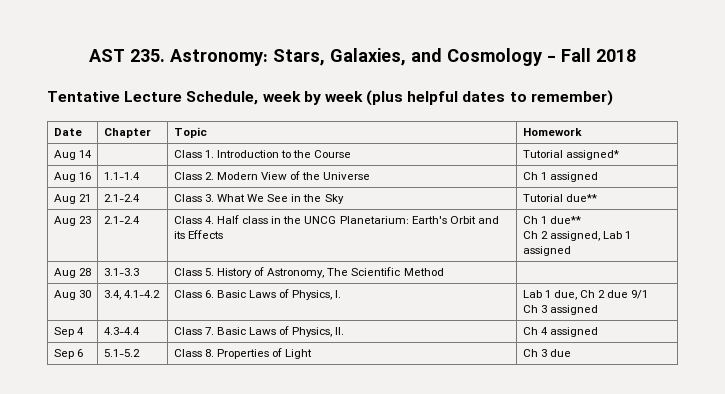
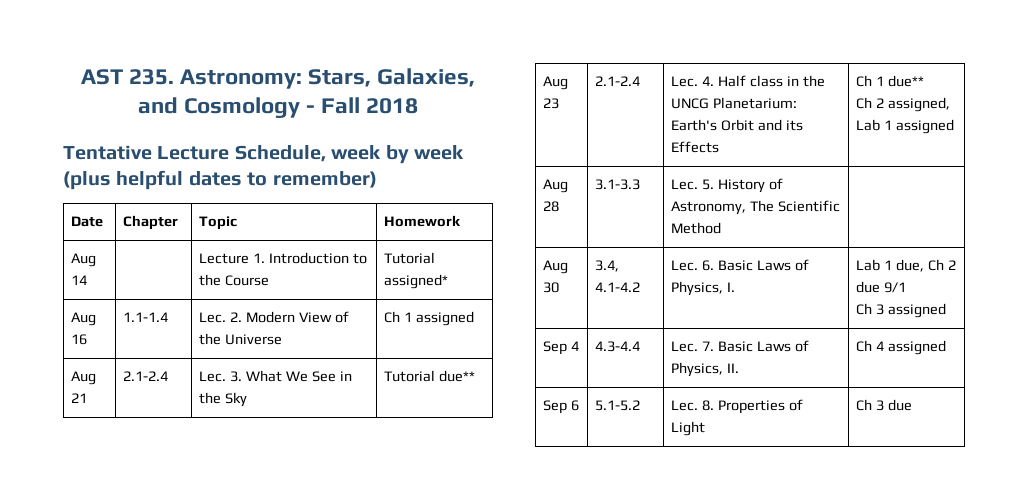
- Aug 14 | | Class 1. Introduction to the Course | Tutorial assigned*
+ Aug 14 | | Lecture 1. Introduction to the Course | Tutorial assigned*
- Aug 16 | 1.1-1.4 | Class 2. Modern View of the Universe | Ch 1 assigned
+ Aug 16 | 1.1-1.4 | Lec. 2. Modern View of the Universe | Ch 1 assigned
- Aug 21 | 2.1-2.4 | Class 3. What We See in the Sky | Tutorial due**
+ Aug 21 | 2.1-2.4 | Lec. 3. What We See in the Sky | Tutorial due**
- Aug 23 | 2.1-2.4 | Class 4. Half class in the UNCG Planetarium: Earth's Orbit and its Effects | Ch 1 due**
+ Aug 23 | 2.1-2.4 | Lec. 4. Half class in the UNCG Planetarium: Earth's Orbit and its Effects | Ch 1 due**
- Aug 28 | 3.1-3.3 | Class 5. History of Astronomy, The Scientific Method |
+ Aug 28 | 3.1-3.3 | Lec. 5. History of Astronomy, The Scientific Method |
- Aug 30 | 3.4, 4.1-4.2 | Class 6. Basic Laws of Physics, I. | Lab 1 due, Ch 2 due 9/1
+ Aug 30 | 3.4, 4.1-4.2 | Lec. 6. Basic Laws of Physics, I. | Lab 1 due, Ch 2 due 9/1
- Sep 4 | 4.3-4.4 | Class 7. Basic Laws of Physics, II. | Ch 4 assigned
+ Sep 4 | 4.3-4.4 | Lec. 7. Basic Laws of Physics, II. | Ch 4 assigned
- Sep 6 | 5.1-5.2 | Class 8. Properties of Light | Ch 3 due
+ Sep 6 | 5.1-5.2 | Lec. 8. Properties of Light | Ch 3 due

